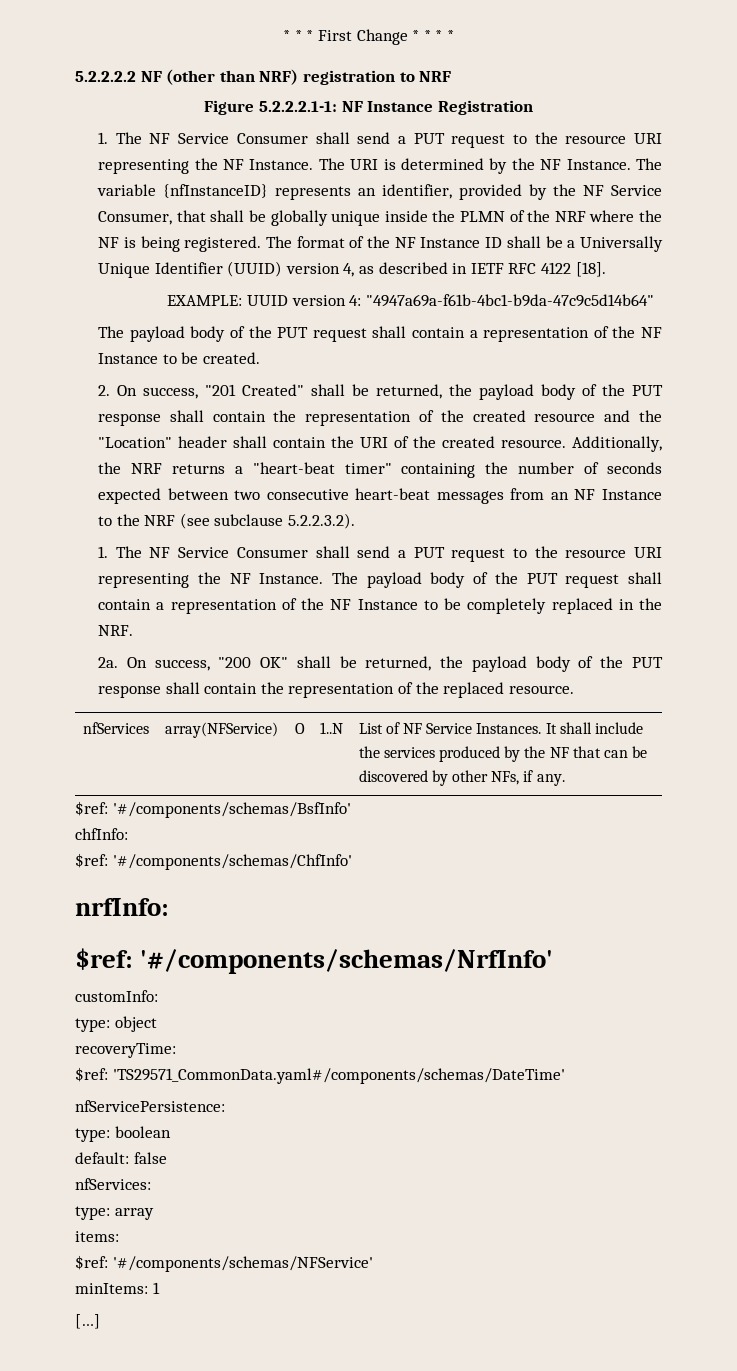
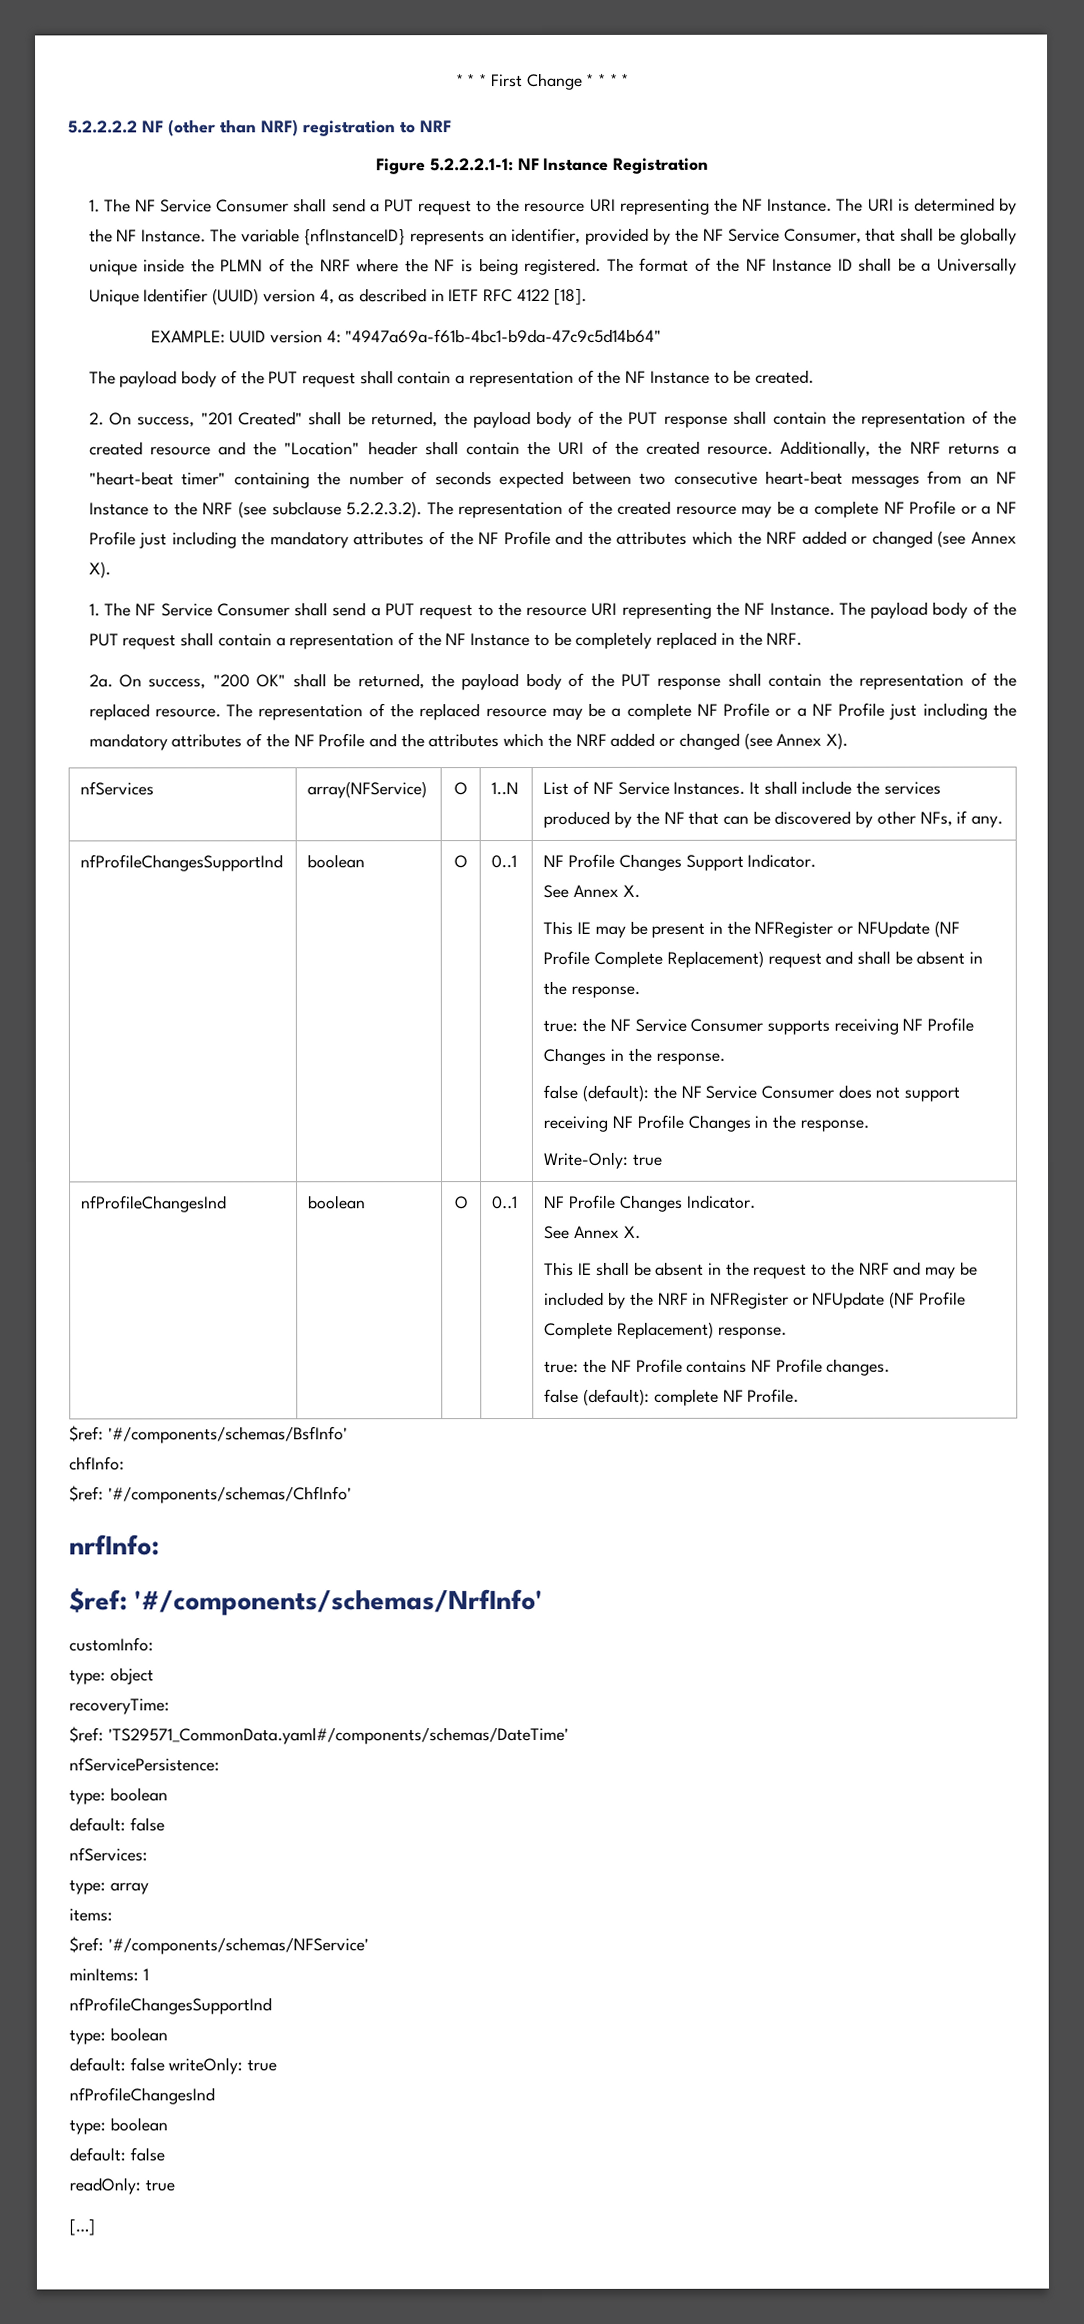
- Additionally, the NRF returns a "heart-beat timer" containing the number of seconds expected between two consecutive heart-beat messages from an NF Instance to the NRF (see subclause 5.2.2.3.2).
+ Additionally, the NRF returns a "heart-beat timer" containing the number of seconds expected between two consecutive heart-beat messages from an NF Instance to the NRF (see subclause 5.2.2.3.2). The representation of the created resource may be a complete NF Profile or a NF Profile just including the mandatory attributes of the NF Profile and the attributes which the NRF added or changed (see Annex X).
+ The representation of the replaced resource may be a complete NF Profile or a NF Profile just including the mandatory attributes of the NF Profile and the attributes which the NRF added or changed (see Annex X).
+ nfProfileChangesSupportInd | boolean | O | 0..1 | NF Profile Changes Support Indicator.
+ See Annex X.
+ This IE may be present in the NFRegister or NFUpdate (NF Profile Complete Replacement) request and shall be absent in the response.
+ true: the NF Service Consumer supports receiving NF Profile Changes in the response.
+ false (default): the NF Service Consumer does not support receiving NF Profile Changes in the response.
+ Write-Only: true
+ nfProfileChangesInd | boolean | O | 0..1 | NF Profile Changes Indicator.
+ See Annex X.
+ This IE shall be absent in the request to the NRF and may be included by the NRF in NFRegister or NFUpdate (NF Profile Complete Replacement) response.
+ true: the NF Profile contains NF Profile changes.
+ false (default): complete NF Profile.
  minItems: 1
+ nfProfileChangesSupportInd
+ type: boolean
+ default: false writeOnly: true
+ nfProfileChangesInd
+ type: boolean
+ default: false
+ readOnly: true

